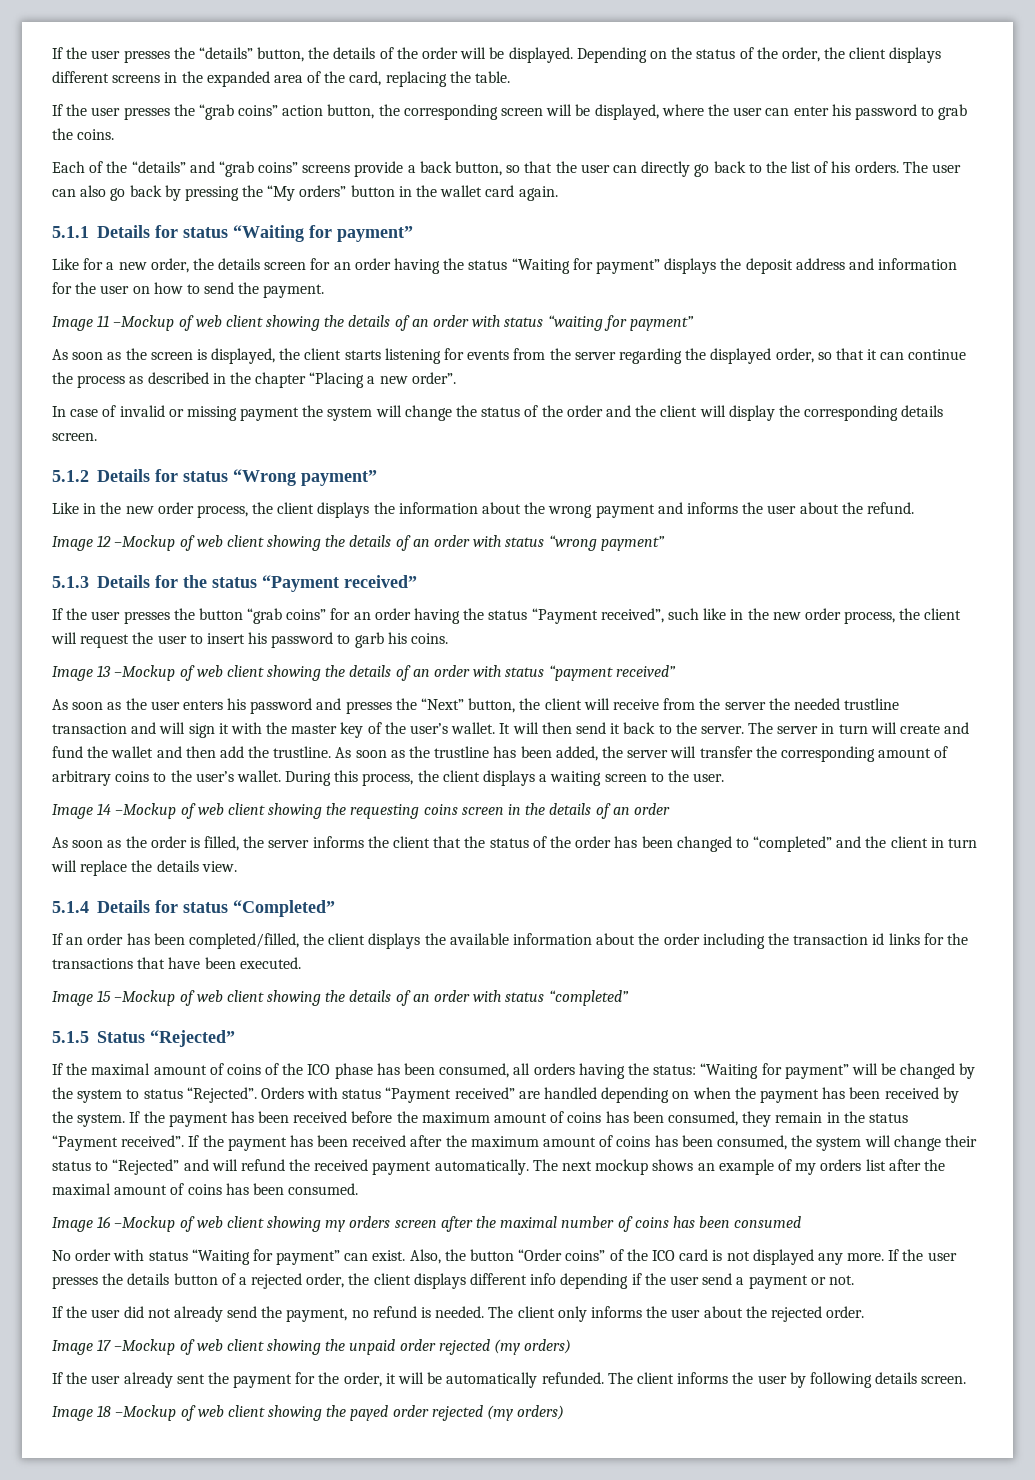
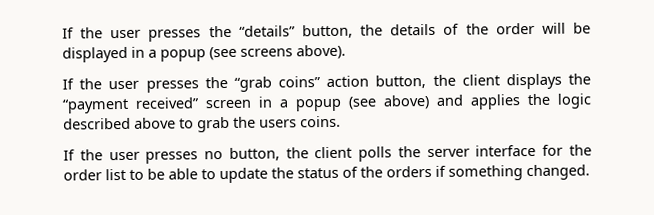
- If the user presses the “details” button, the details of the order will be displayed. Depending on the status of the order, the client displays different screens in the expanded area of the card, replacing the table.
+ If the user presses the “details” button, the details of the order will be displayed in a popup (see screens above).
- If the user presses the “grab coins” action button, the corresponding screen will be displayed, where the user can enter his password to grab the coins.
- Each of the “details” and “grab coins” screens provide a back button, so that the user can directly go back to the list of his orders. The user can also go back by pressing the “My orders” button in the wallet card again.
- 5.1.1 Details for status “Waiting for payment”
- Like for a new order, the details screen for an order having the status “Waiting for payment” displays the deposit address and information for the user on how to send the payment.
- Image 11 –Mockup of web client showing the details of an order with status “waiting for payment”
- As soon as the screen is displayed, the client starts listening for events from the server regarding the displayed order, so that it can continue the process as described in the chapter “Placing a new order”.
- In case of invalid or missing payment the system will change the status of the order and the client will display the corresponding details screen.
- 5.1.2 Details for status “Wrong payment”
- Like in the new order process, the client displays the information about the wrong payment and informs the user about the refund.
- Image 12 –Mockup of web client showing the details of an order with status “wrong payment”
- 5.1.3 Details for the status “Payment received”
- If the user presses the button “grab coins” for an order having the status “Payment received”, such like in the new order process, the client will request the user to insert his password to garb his coins.
- Image 13 –Mockup of web client showing the details of an order with status “payment received”
- As soon as the user enters his password and presses the “Next” button, the client will receive from the server the needed trustline transaction and will sign it with the master key of the user’s wallet. It will then send it back to the server. The server in turn will create and fund the wallet and then add the trustline. As soon as the trustline has been added, the server will transfer the corresponding amount of arbitrary coins to the user’s wallet. During this process, the client displays a waiting screen to the user.
- Image 14 –Mockup of web client showing the requesting coins screen in the details of an order
- As soon as the order is filled, the server informs the client that the status of the order has been changed to “completed” and the client in turn will replace the details view.
- 5.1.4 Details for status “Completed”
- If an order has been completed/filled, the client displays the available information about the order including the transaction id links for the transactions that have been executed.
- Image 15 –Mockup of web client showing the details of an order with status “completed”
- 5.1.5 Status “Rejected”
- If the maximal amount of coins of the ICO phase has been consumed, all orders having the status: “Waiting for payment” will be changed by the system to status “Rejected”. Orders with status “Payment received” are handled depending on when the payment has been received by the system. If the payment has been received before the maximum amount of coins has been consumed, they remain in the status “Payment received”. If the payment has been received after the maximum amount of coins has been consumed, the system will change their status to “Rejected” and will refund the received payment automatically. The next mockup shows an example of my orders list after the maximal amount of coins has been consumed.
- Image 16 –Mockup of web client showing my orders screen after the maximal number of coins has been consumed
- No order with status “Waiting for payment” can exist. Also, the button “Order coins” of the ICO card is not displayed any more. If the user presses the details button of a rejected order, the client displays different info depending if the user send a payment or not.
- If the user did not already send the payment, no refund is needed. The client only informs the user about the rejected order.
- Image 17 –Mockup of web client showing the unpaid order rejected (my orders)
- If the user already sent the payment for the order, it will be automatically refunded. The client informs the user by following details screen.
- Image 18 –Mockup of web client showing the payed order rejected (my orders)
+ If the user presses the “grab coins” action button, the client displays the “payment received” screen in a popup (see above) and applies the logic described above to grab the users coins.
+ If the user presses no button, the client polls the server interface for the order list to be able to update the status of the orders if something changed.

